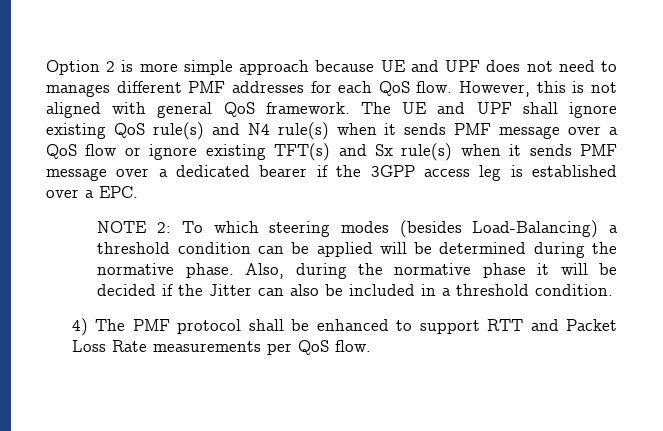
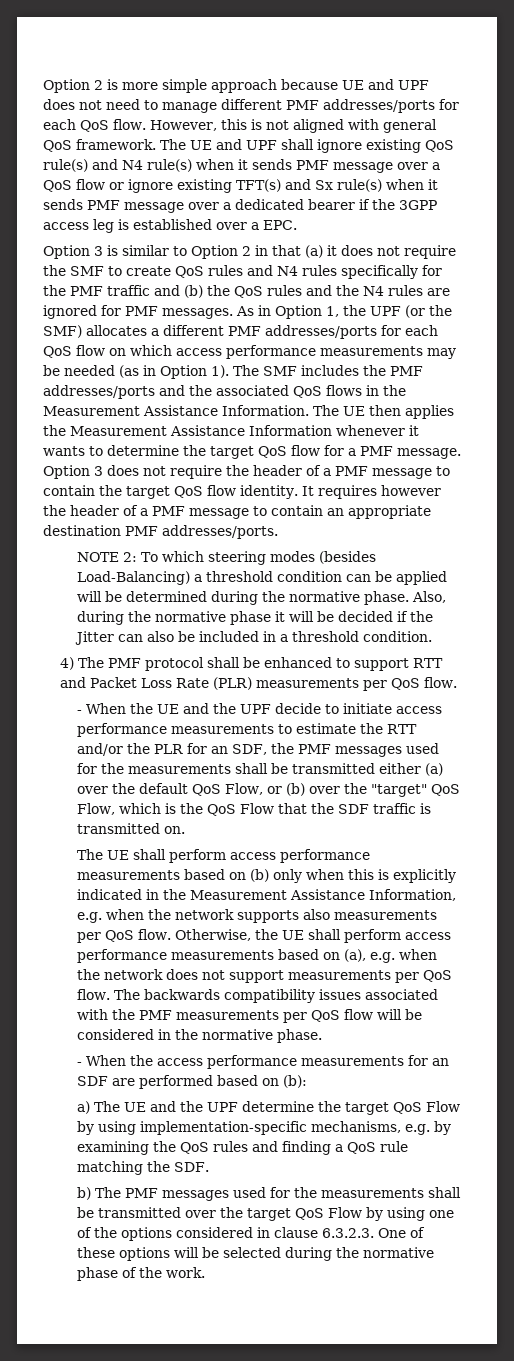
- Option 2 is more simple approach because UE and UPF does not need to manages different PMF addresses for each QoS flow.
+ Option 2 is more simple approach because UE and UPF does not need to manage different PMF addresses/ports for each QoS flow.
+ Option 3 is similar to Option 2 in that (a) it does not require the SMF to create QoS rules and N4 rules specifically for the PMF traffic and (b) the QoS rules and the N4 rules are ignored for PMF messages. As in Option 1, the UPF (or the SMF) allocates a different PMF addresses/ports for each QoS flow on which access performance measurements may be needed (as in Option 1). The SMF includes the PMF addresses/ports and the associated QoS flows in the Measurement Assistance Information. The UE then applies the Measurement Assistance Information whenever it wants to determine the target QoS flow for a PMF message. Option 3 does not require the header of a PMF message to contain the target QoS flow identity. It requires however the header of a PMF message to contain an appropriate destination PMF addresses/ports.
- 4) The PMF protocol shall be enhanced to support RTT and Packet Loss Rate measurements per QoS flow.
+ 4) The PMF protocol shall be enhanced to support RTT and Packet Loss Rate (PLR) measurements per QoS flow.
+ - When the UE and the UPF decide to initiate access performance measurements to estimate the RTT and/or the PLR for an SDF, the PMF messages used for the measurements shall be transmitted either (a) over the default QoS Flow, or (b) over the "target" QoS Flow, which is the QoS Flow that the SDF traffic is transmitted on.
+ The UE shall perform access performance measurements based on (b) only when this is explicitly indicated in the Measurement Assistance Information, e.g. when the network supports also measurements per QoS flow. Otherwise, the UE shall perform access performance measurements based on (a), e.g. when the network does not support measurements per QoS flow. The backwards compatibility issues associated with the PMF measurements per QoS flow will be considered in the normative phase.
+ - When the access performance measurements for an SDF are performed based on (b):
+ a) The UE and the UPF determine the target QoS Flow by using implementation-specific mechanisms, e.g. by examining the QoS rules and finding a QoS rule matching the SDF.
+ b) The PMF messages used for the measurements shall be transmitted over the target QoS Flow by using one of the options considered in clause 6.3.2.3. One of these options will be selected during the normative phase of the work.

